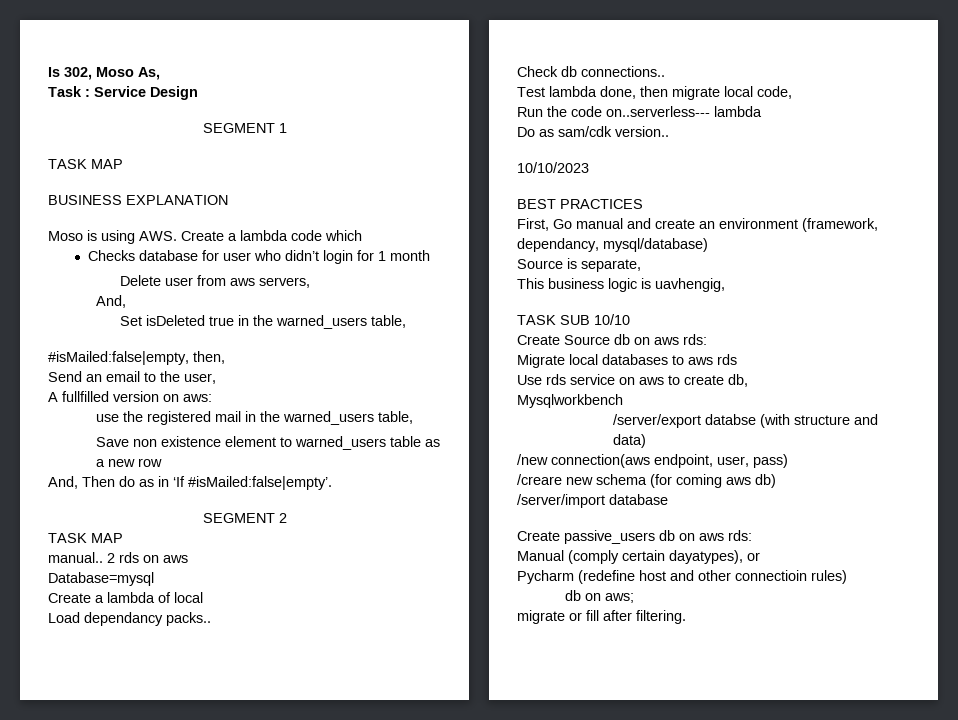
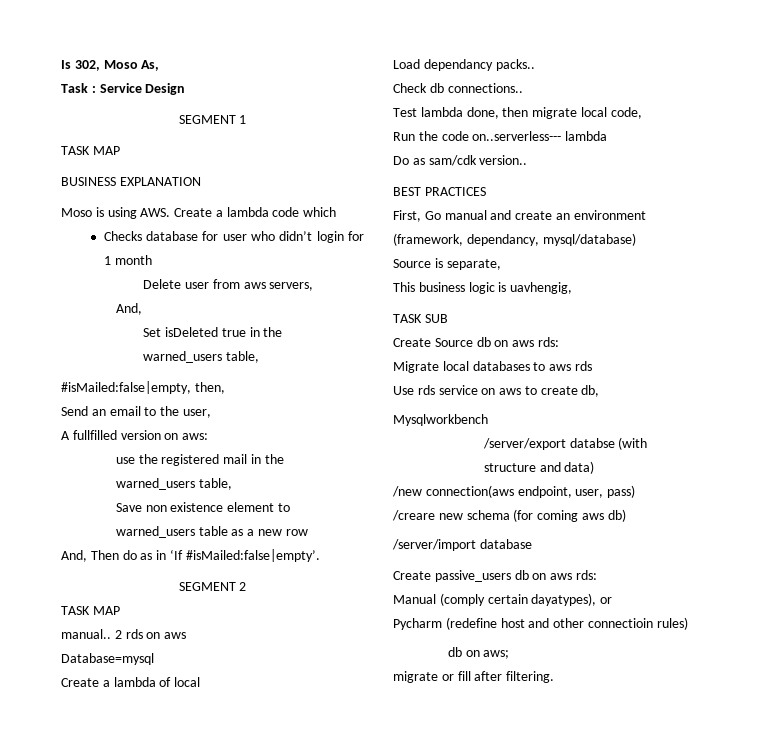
- 10/10/2023
- TASK SUB 10/10
+ TASK SUB

